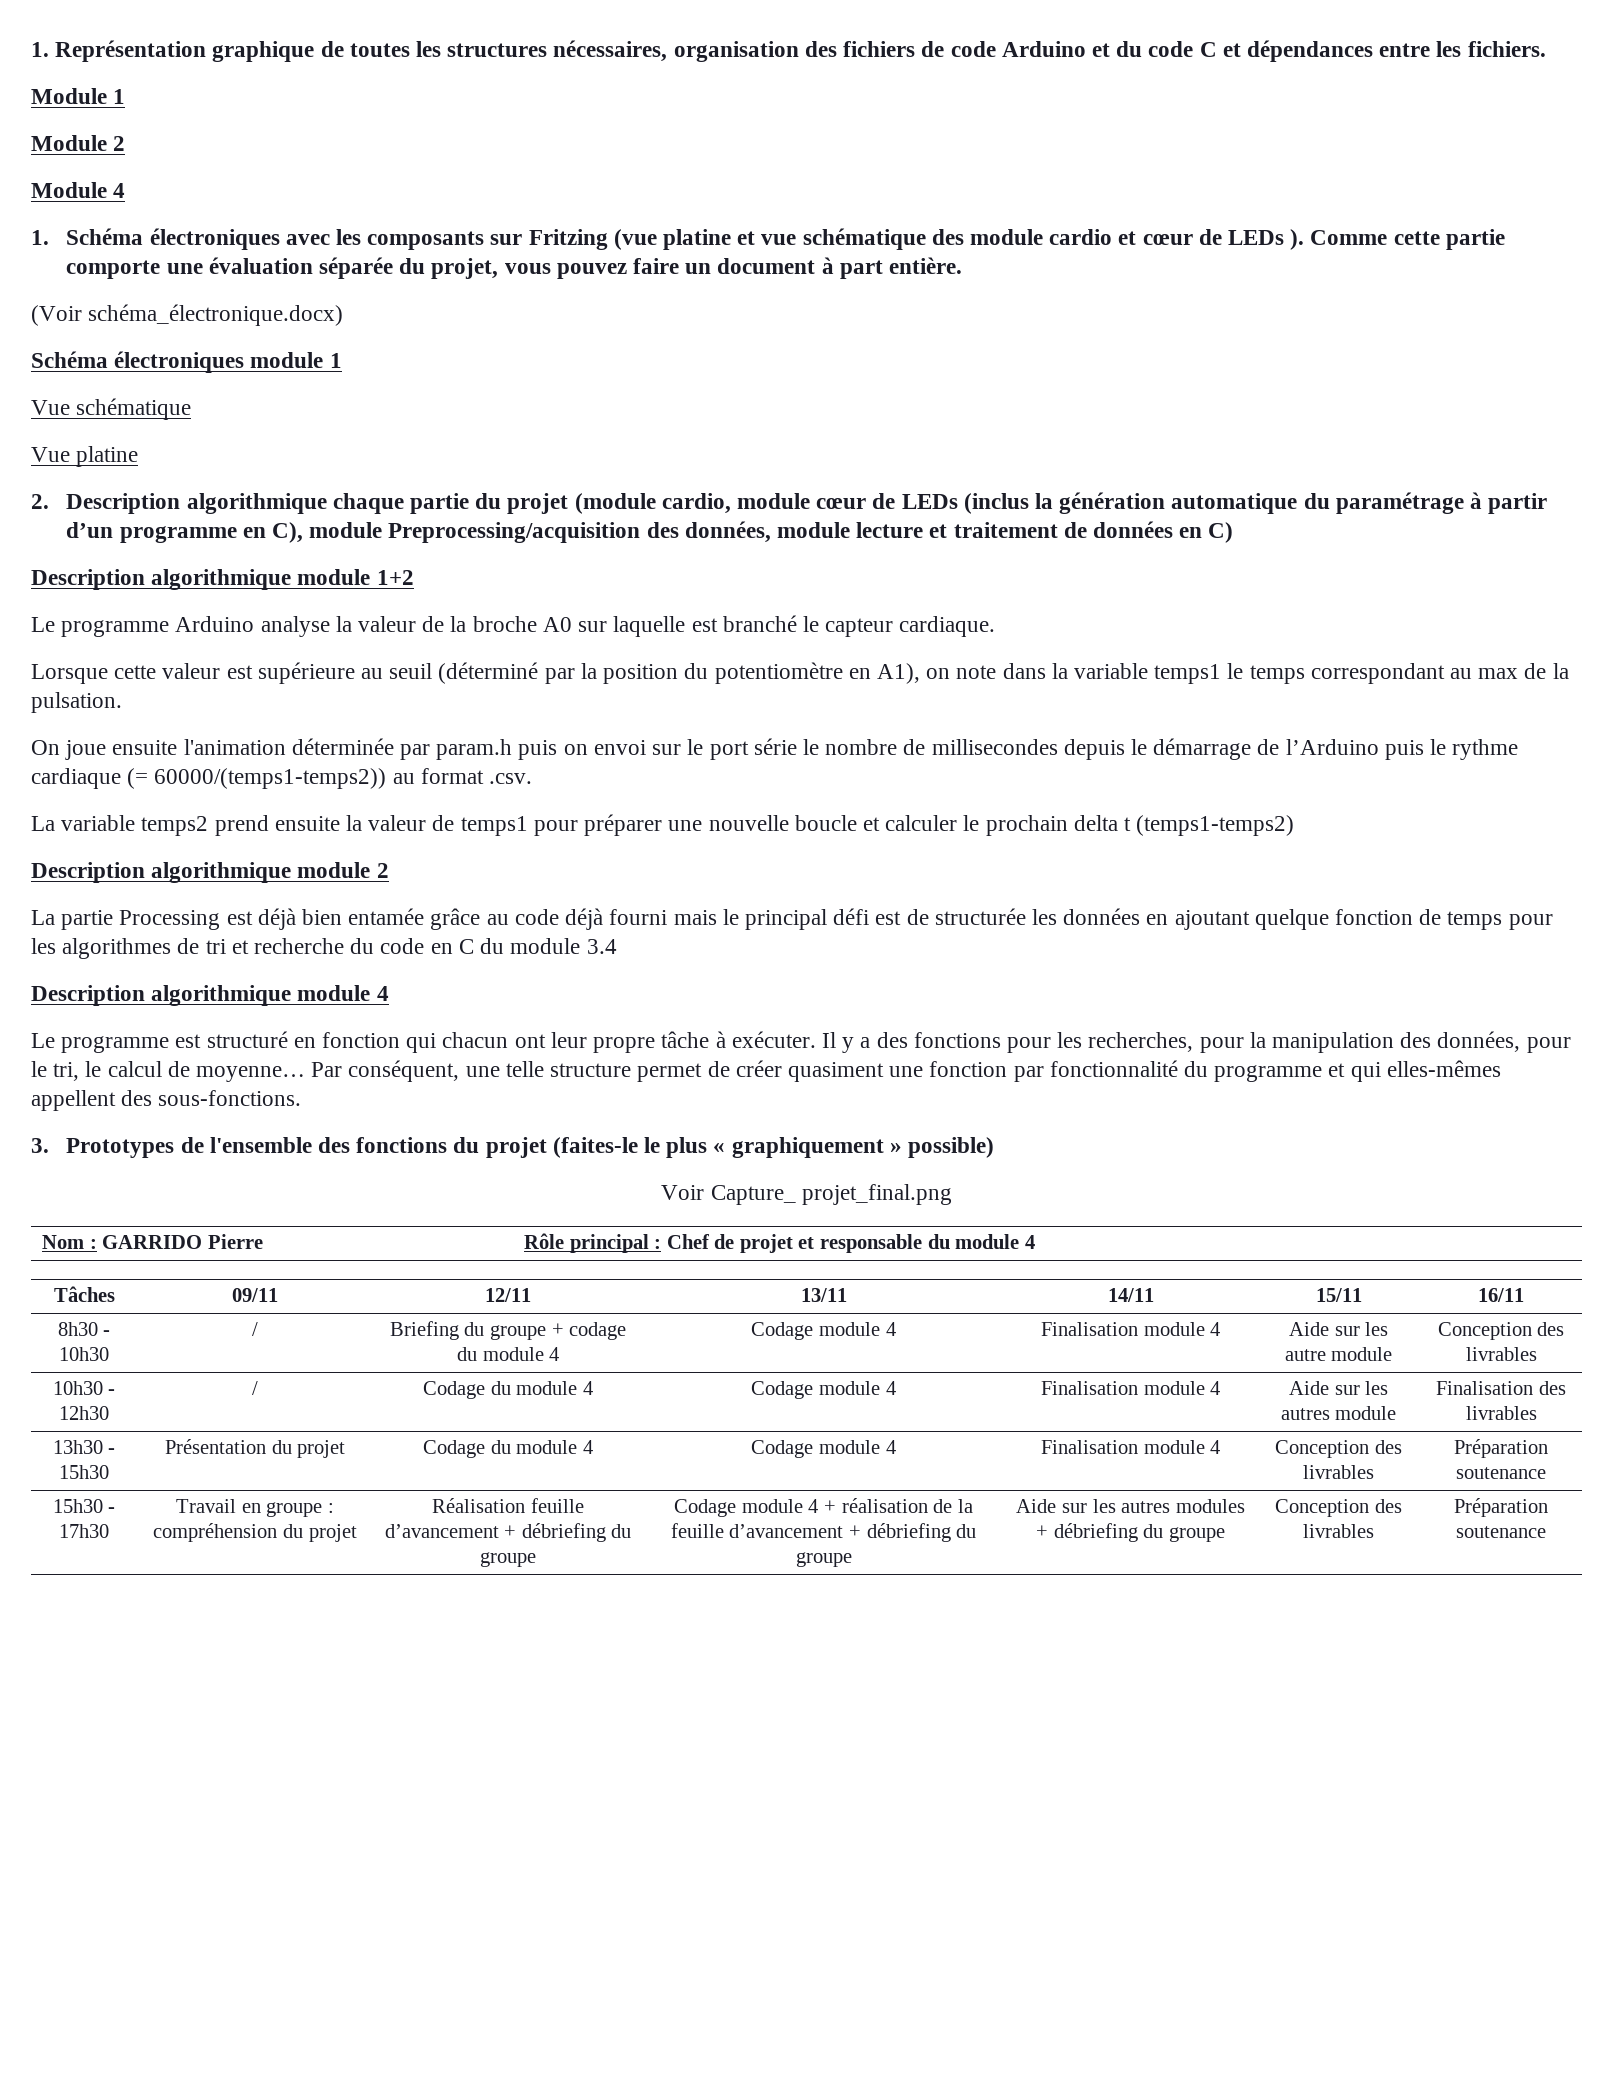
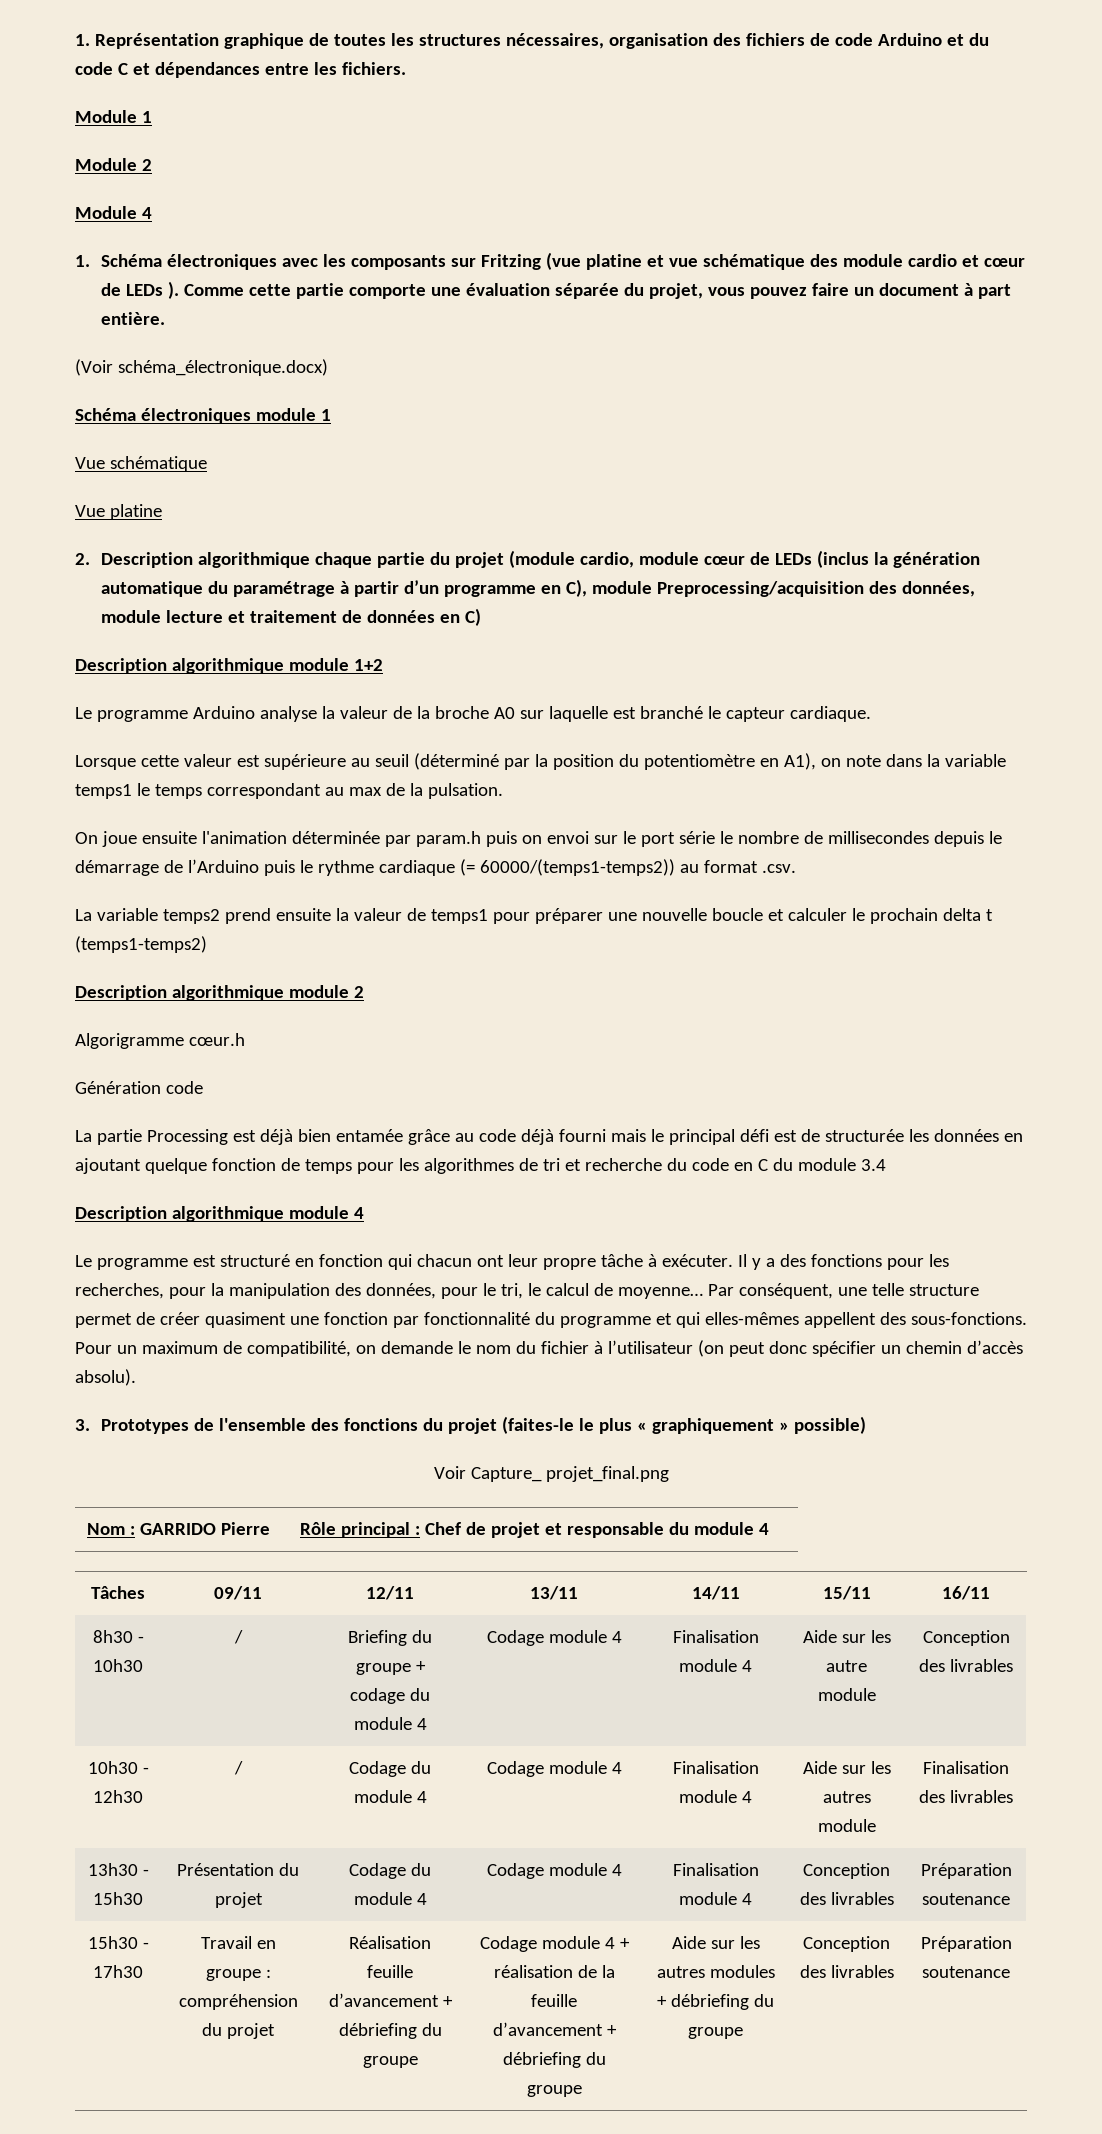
+ Algorigramme cœur.h
+ Génération code
+ Pour un maximum de compatibilité, on demande le nom du fichier à l’utilisateur (on peut donc spécifier un chemin d’accès absolu).

